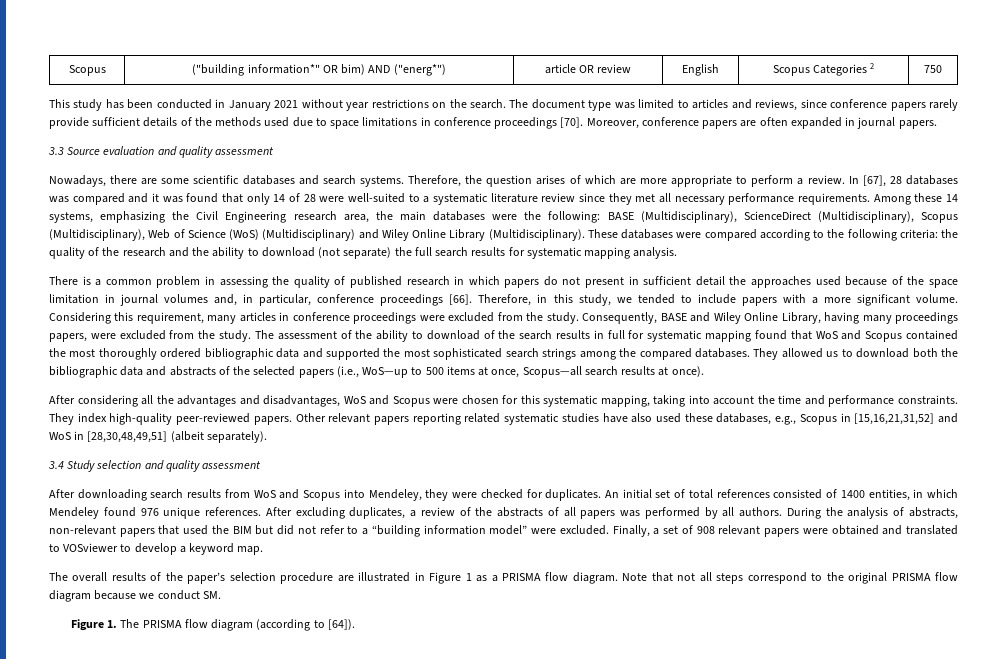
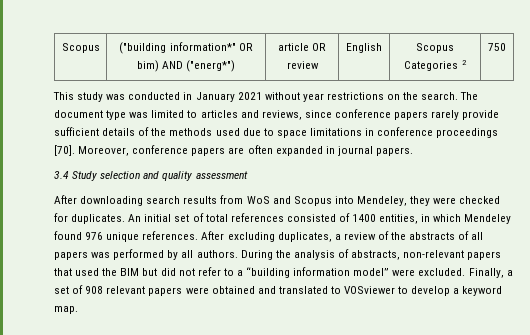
- This study has been conducted in January 2021 without year restrictions on the search.
+ This study was conducted in January 2021 without year restrictions on the search.
- 3.3 Source evaluation and quality assessment
- Nowadays, there are some scientific databases and search systems. Therefore, the question arises of which are more appropriate to perform a review. In [67], 28 databases was compared and it was found that only 14 of 28 were well-suited to a systematic literature review since they met all necessary performance requirements. Among these 14 systems, emphasizing the Civil Engineering research area, the main databases were the following: BASE (Multidisciplinary), ScienceDirect (Multidisciplinary), Scopus (Multidisciplinary), Web of Science (WoS) (Multidisciplinary) and Wiley Online Library (Multidisciplinary). These databases were compared according to the following criteria: the quality of the research and the ability to download (not separate) the full search results for systematic mapping analysis.
- There is a common problem in assessing the quality of published research in which papers do not present in sufficient detail the approaches used because of the space limitation in journal volumes and, in particular, conference proceedings [66]. Therefore, in this study, we tended to include papers with a more significant volume. Considering this requirement, many articles in conference proceedings were excluded from the study. Consequently, BASE and Wiley Online Library, having many proceedings papers, were excluded from the study. The assessment of the ability to download of the search results in full for systematic mapping found that WoS and Scopus contained the most thoroughly ordered bibliographic data and supported the most sophisticated search strings among the compared databases. They allowed us to download both the bibliographic data and abstracts of the selected papers (i.e., WoS—up to 500 items at once, Scopus—all search results at once).
- After considering all the advantages and disadvantages, WoS and Scopus were chosen for this systematic mapping, taking into account the time and performance constraints. They index high-quality peer-reviewed papers. Other relevant papers reporting related systematic studies have also used these databases, e.g., Scopus in [15,16,21,31,52] and WoS in [28,30,48,49,51] (albeit separately).
- The overall results of the paper’s selection procedure are illustrated in Figure 1 as a PRISMA flow diagram. Note that not all steps correspond to the original PRISMA flow diagram because we conduct SM.
- Figure 1. The PRISMA flow diagram (according to [64]).

